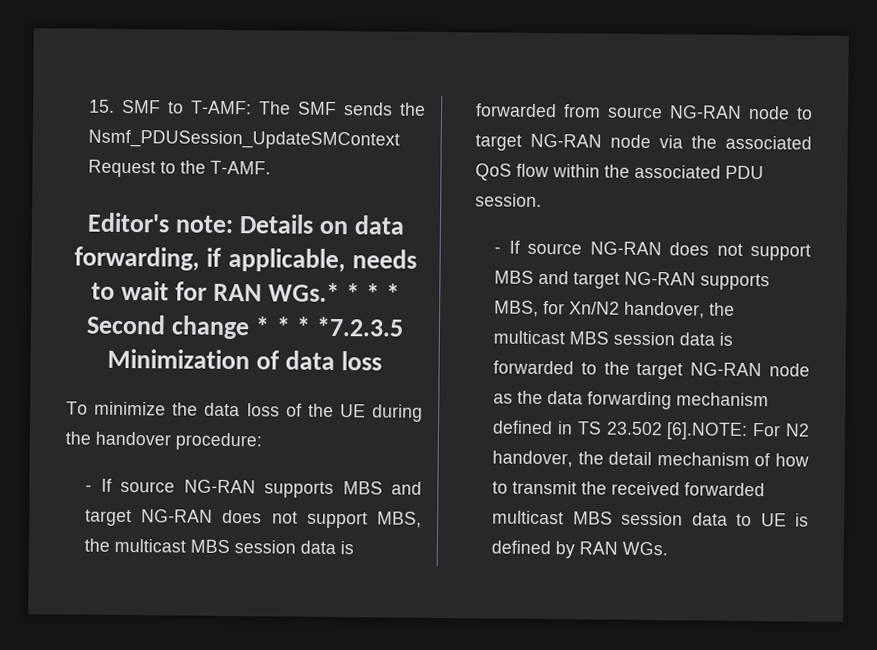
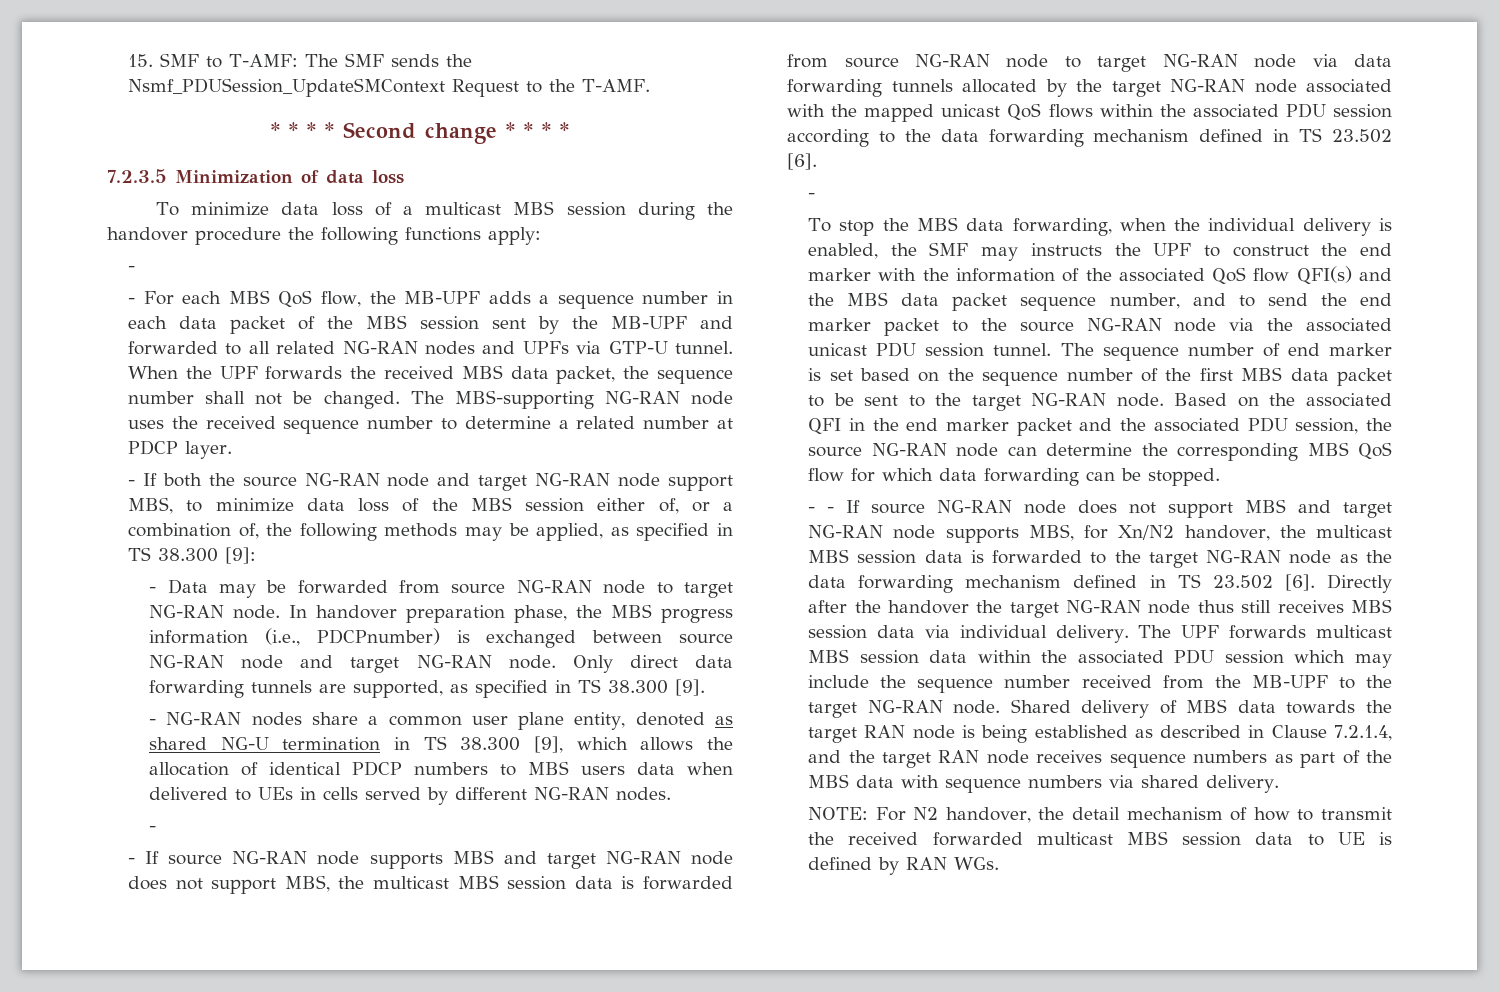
- Editor's note: Details on data forwarding, if applicable, needs to wait for RAN WGs.* * * * Second change * * * *7.2.3.5 Minimization of data loss
+ * * * * Second change * * * *
+ 7.2.3.5 Minimization of data loss
- To minimize the data loss of the UE during the handover procedure:
- - If source NG-RAN supports MBS and target NG-RAN does not support MBS, the multicast MBS session data is forwarded from source NG-RAN node to target NG-RAN node via the associated QoS flow within the associated PDU session.
- - If source NG-RAN does not support MBS and target NG-RAN supports MBS, for Xn/N2 handover, the multicast MBS session data is forwarded to the target NG-RAN node as the data forwarding mechanism defined in TS 23.502 [6].NOTE:
+ To minimize data loss of a multicast MBS session during the handover procedure the following functions apply:
+ -
+ - For each MBS QoS flow, the MB-UPF adds a sequence number in each data packet of the MBS session sent by the MB-UPF and forwarded to all related NG-RAN nodes and UPFs via GTP-U tunnel. When the UPF forwards the received MBS data packet, the sequence number shall not be changed. The MBS-supporting NG-RAN node uses the received sequence number to determine a related number at PDCP layer.
+ - If both the source NG-RAN node and target NG-RAN node support MBS, to minimize data loss of the MBS session either of, or a combination of, the following methods may be applied, as specified in TS 38.300 [9]:
+ - Data may be forwarded from source NG-RAN node to target NG-RAN node. In handover preparation phase, the MBS progress information (i.e., PDCPnumber) is exchanged between source NG-RAN node and target NG-RAN node. Only direct data forwarding tunnels are supported, as specified in TS 38.300 [9].
+ - NG-RAN nodes share a common user plane entity, denoted as shared NG-U termination in TS 38.300 [9], which allows the allocation of identical PDCP numbers to MBS users data when delivered to UEs in cells served by different NG-RAN nodes.
+ -
+ - If source NG-RAN node supports MBS and target NG-RAN node does not support MBS, the multicast MBS session data is forwarded from source NG-RAN node to target NG-RAN node via data forwarding tunnels allocated by the target NG-RAN node associated with the mapped unicast QoS flows within the associated PDU session according to the data forwarding mechanism defined in TS 23.502 [6].
+ -
+ To stop the MBS data forwarding, when the individual delivery is enabled, the SMF may instructs the UPF to construct the end marker with the information of the associated QoS flow QFI(s) and the MBS data packet sequence number, and to send the end marker packet to the source NG-RAN node via the associated unicast PDU session tunnel. The sequence number of end marker is set based on the sequence number of the first MBS data packet to be sent to the target NG-RAN node. Based on the associated QFI in the end marker packet and the associated PDU session, the source NG-RAN node can determine the corresponding MBS QoS flow for which data forwarding can be stopped.
+ - - If source NG-RAN node does not support MBS and target NG-RAN node supports MBS, for Xn/N2 handover, the multicast MBS session data is forwarded to the target NG-RAN node as the data forwarding mechanism defined in TS 23.502 [6]. Directly after the handover the target NG-RAN node thus still receives MBS session data via individual delivery. The UPF forwards multicast MBS session data within the associated PDU session which may include the sequence number received from the MB-UPF to the target NG-RAN node. Shared delivery of MBS data towards the target RAN node is being established as described in Clause 7.2.1.4, and the target RAN node receives sequence numbers as part of the MBS data with sequence numbers via shared delivery.
+ NOTE:

